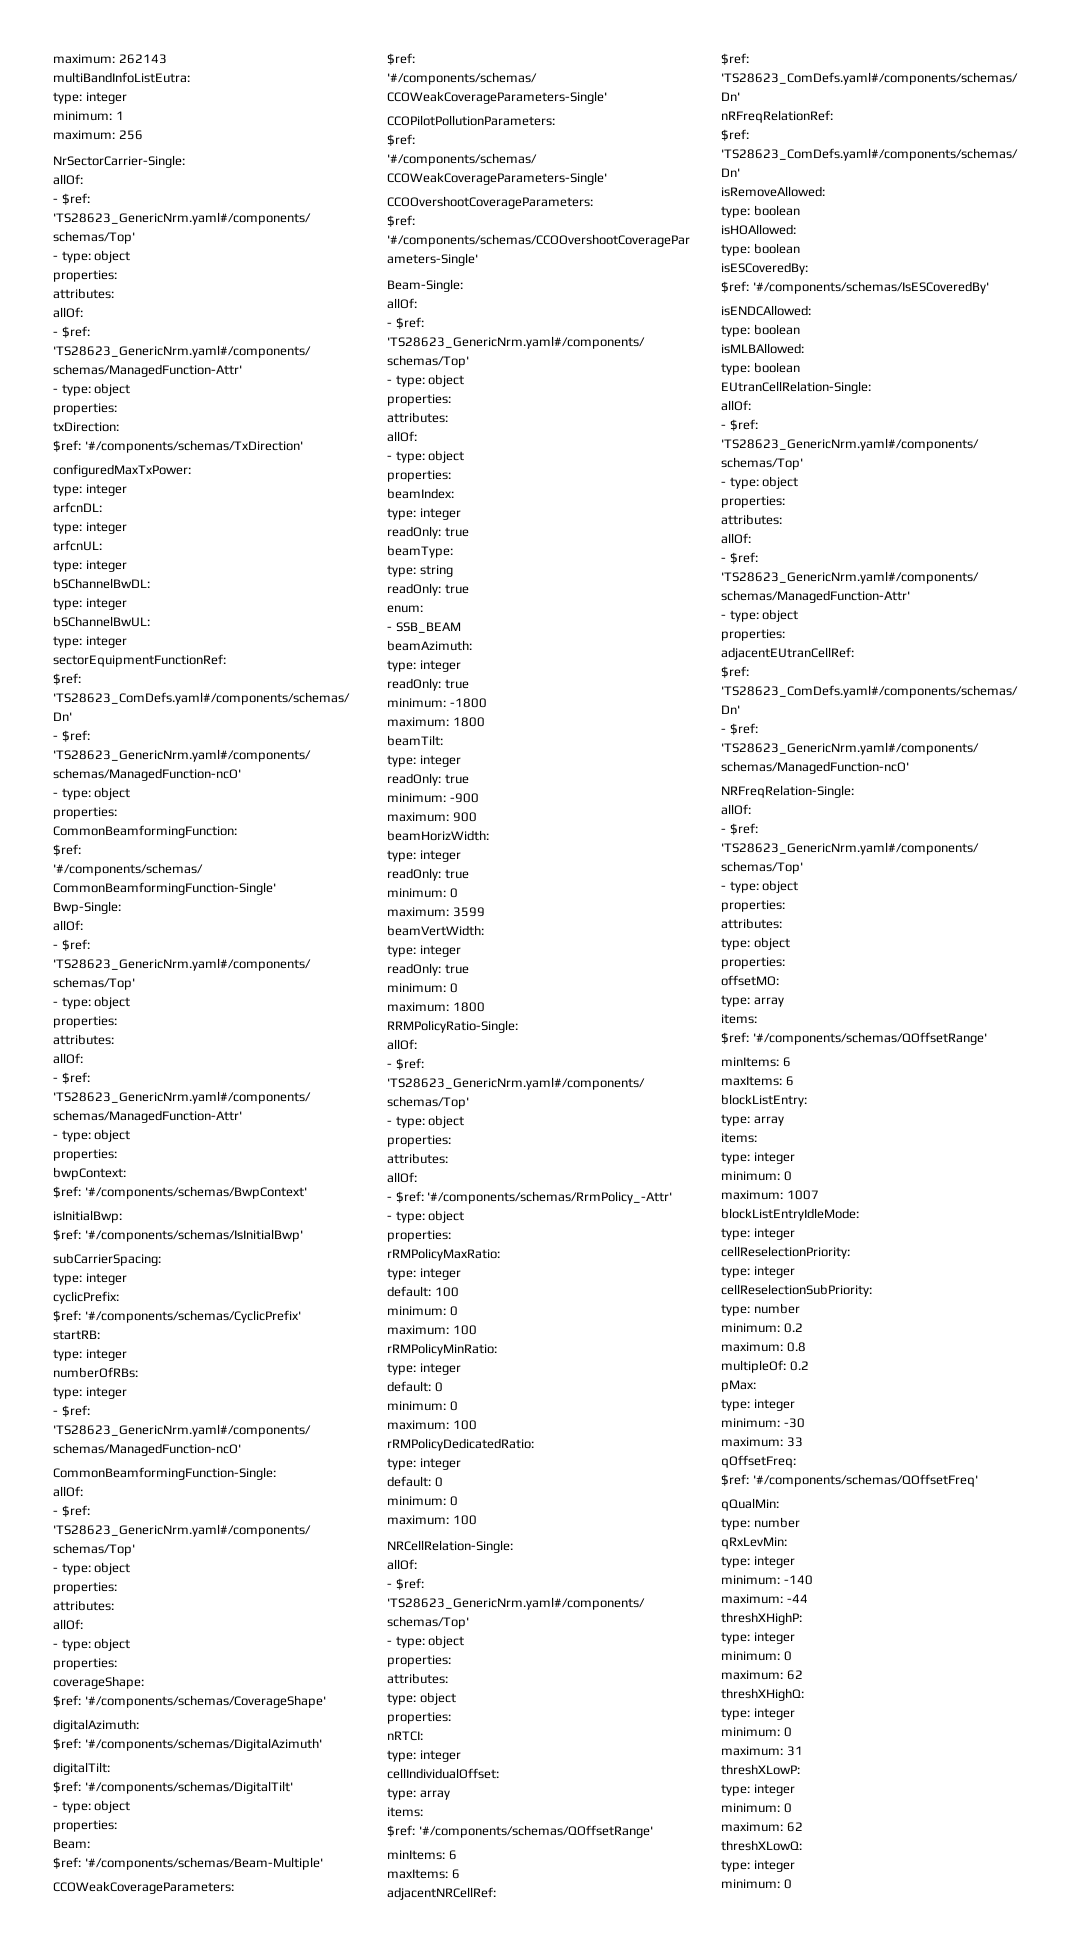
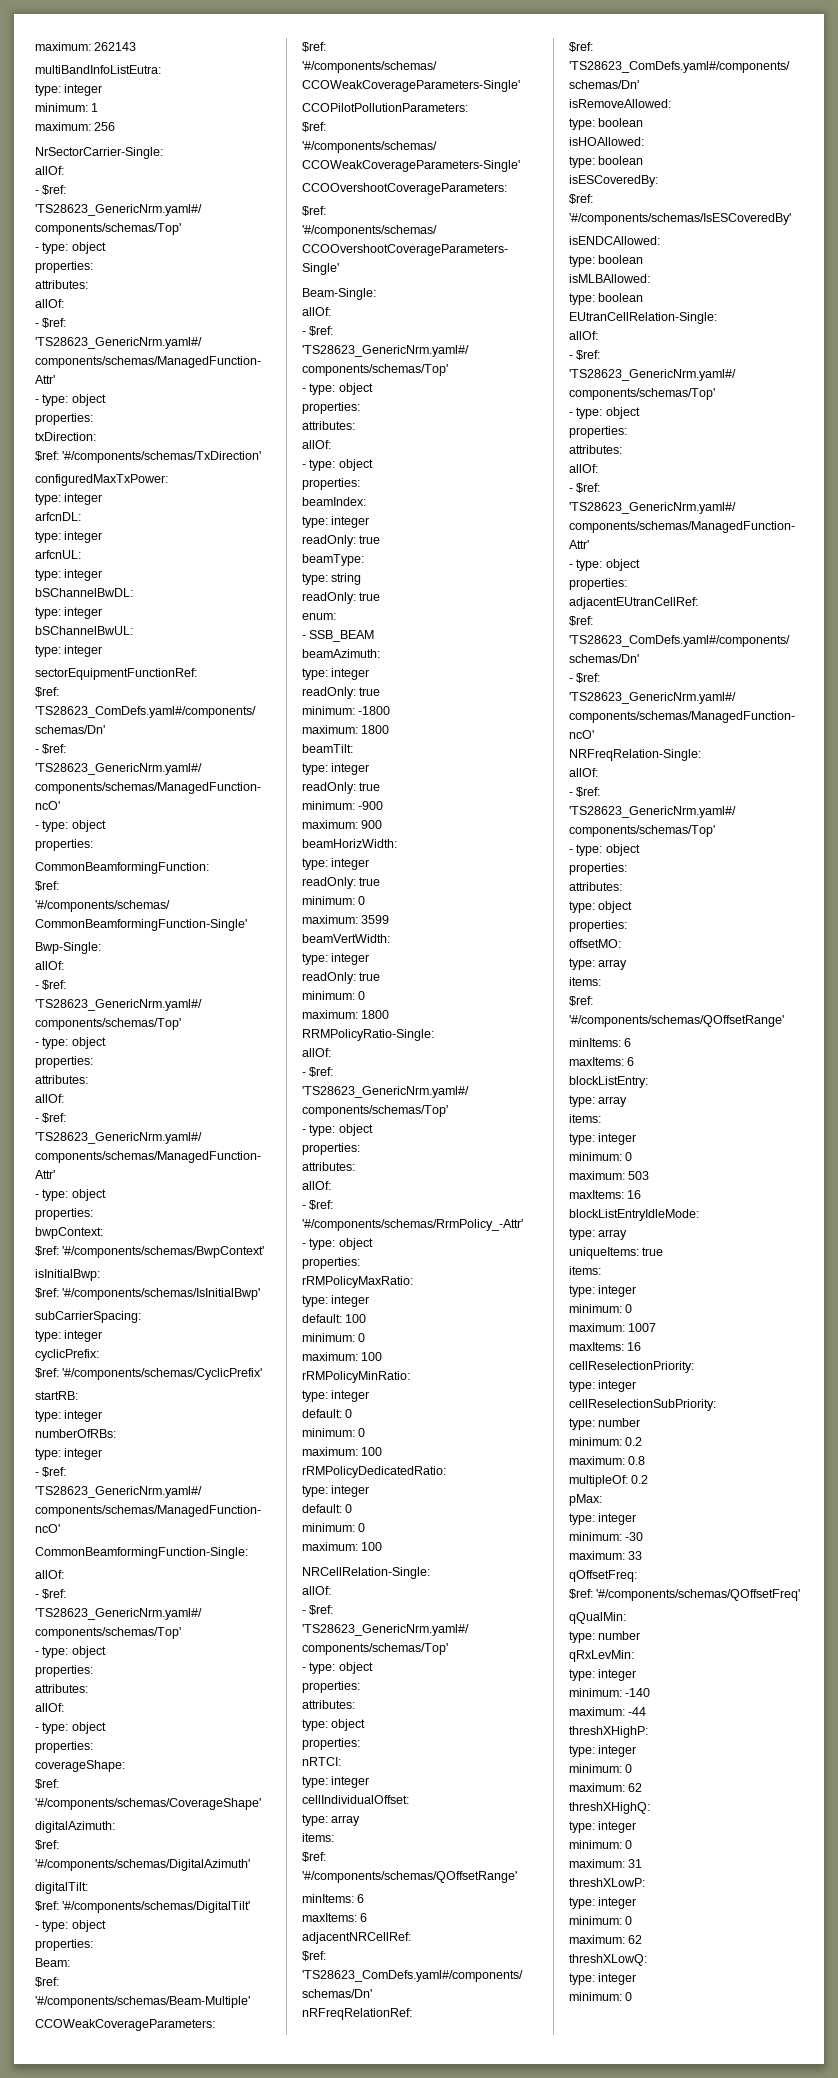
+ maximum: 503
+ maxItems: 16
+ blockListEntryIdleMode:
+ type: array
+ uniqueItems: true
+ items:
+ type: integer
+ minimum: 0
  maximum: 1007
- blockListEntryIdleMode:
- type: integer
+ maxItems: 16

